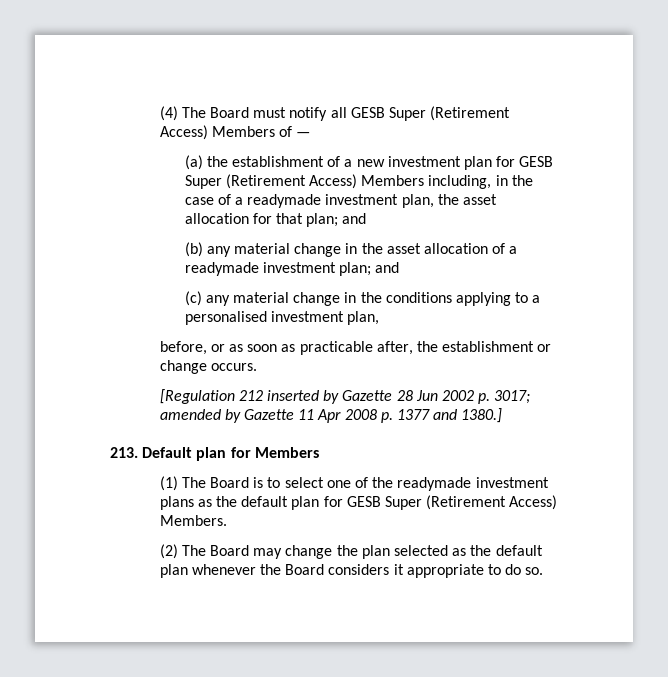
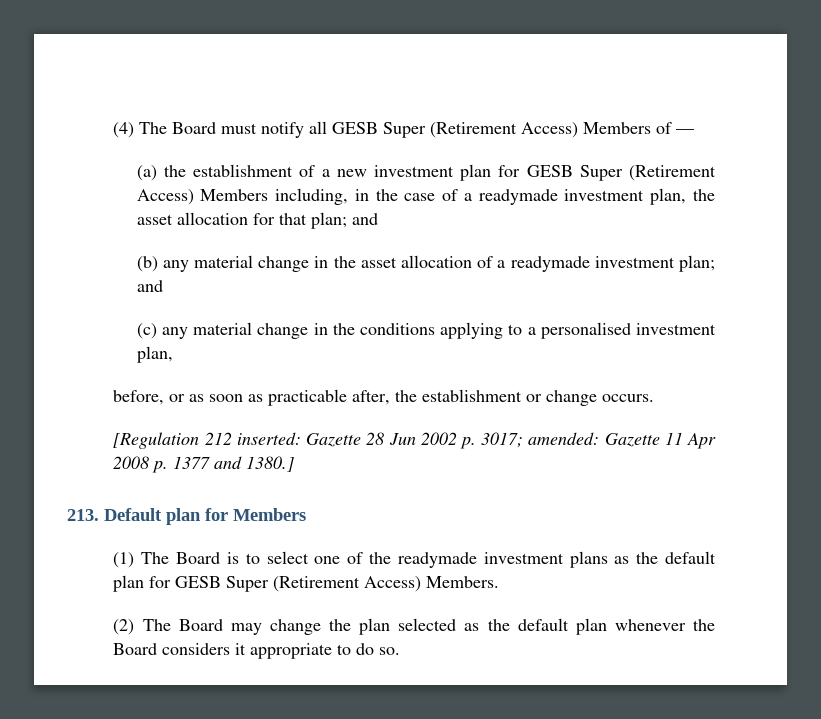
- [Regulation 212 inserted by Gazette 28 Jun 2002 p. 3017; amended by Gazette 11 Apr 2008 p. 1377 and 1380.]
+ [Regulation 212 inserted: Gazette 28 Jun 2002 p. 3017; amended: Gazette 11 Apr 2008 p. 1377 and 1380.]

